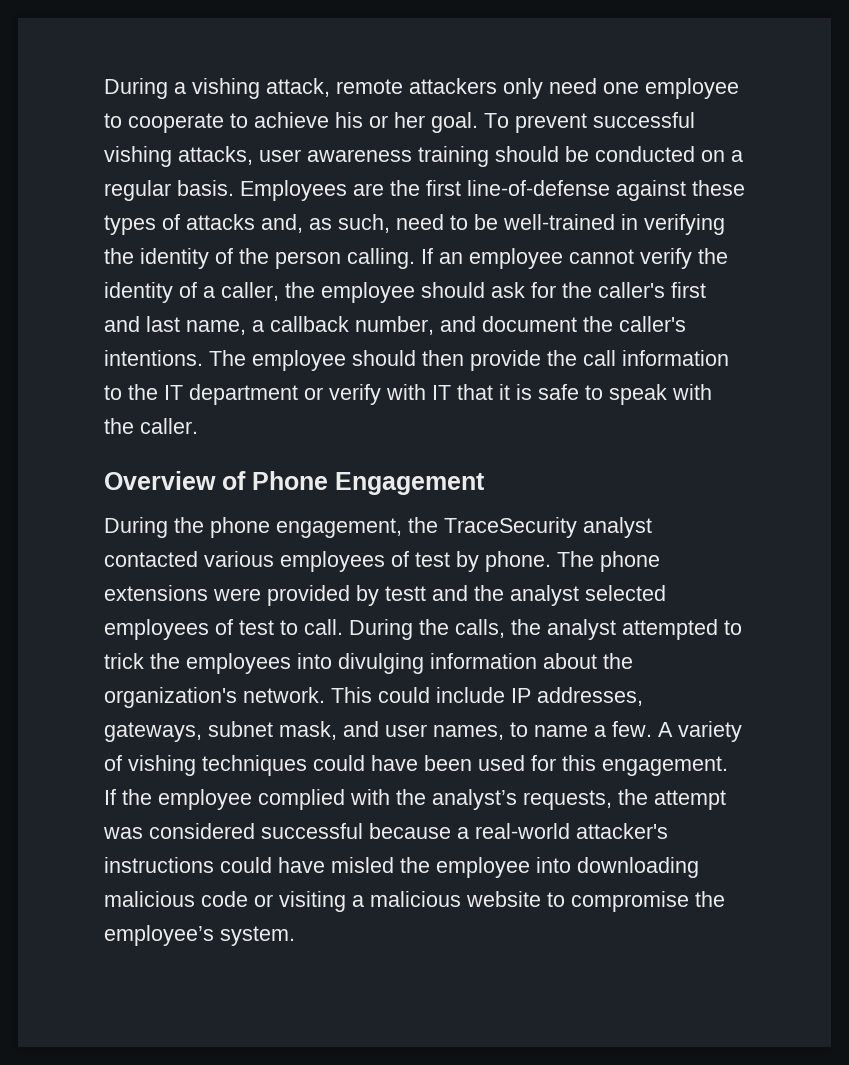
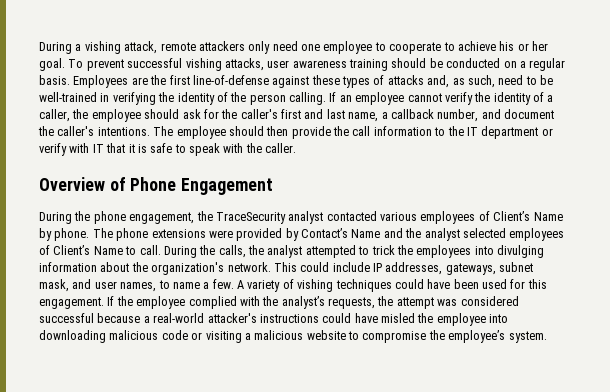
- During the phone engagement, the TraceSecurity analyst contacted various employees of test by phone.
+ During the phone engagement, the TraceSecurity analyst contacted various employees of Client’s Name by phone.
- The phone extensions were provided by testt and the analyst selected employees of test to call.
+ The phone extensions were provided by Contact’s Name and the analyst selected employees of Client’s Name to call.

